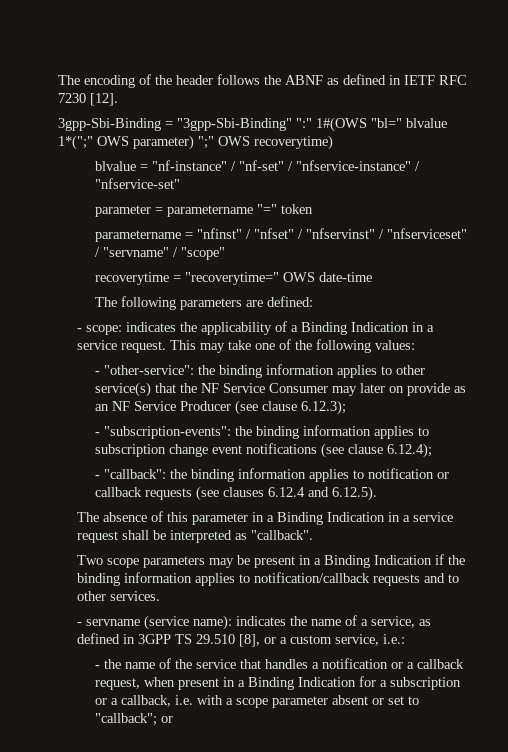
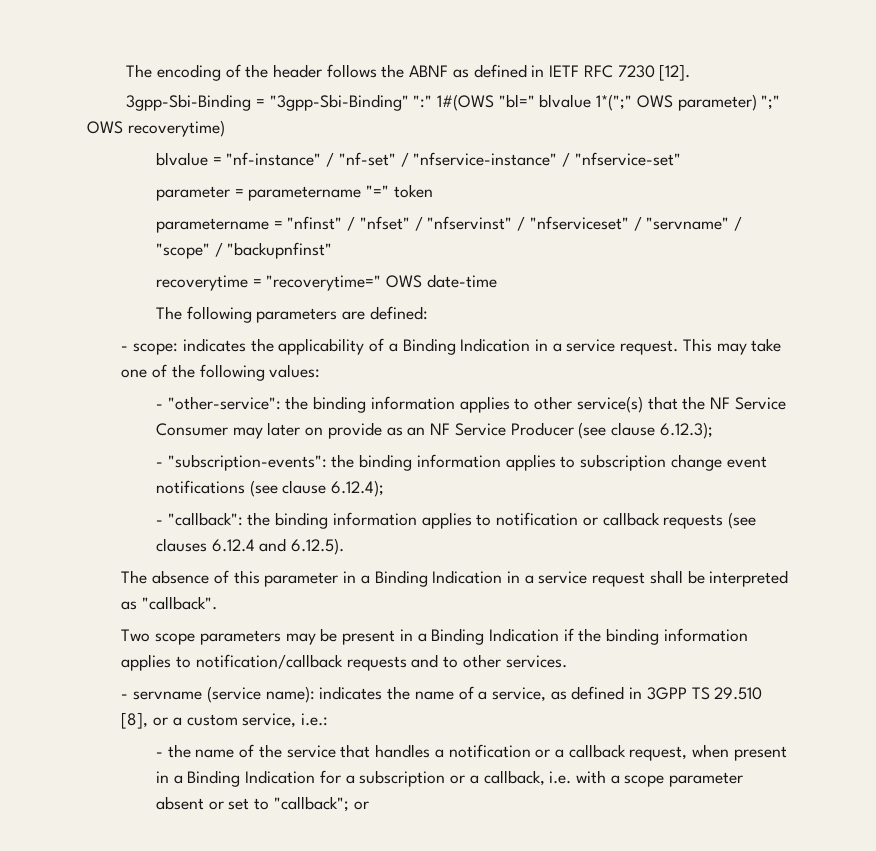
- parametername = "nfinst" / "nfset" / "nfservinst" / "nfserviceset" / "servname" / "scope"
+ parametername = "nfinst" / "nfset" / "nfservinst" / "nfserviceset" / "servname" / "scope" / "backupnfinst"

